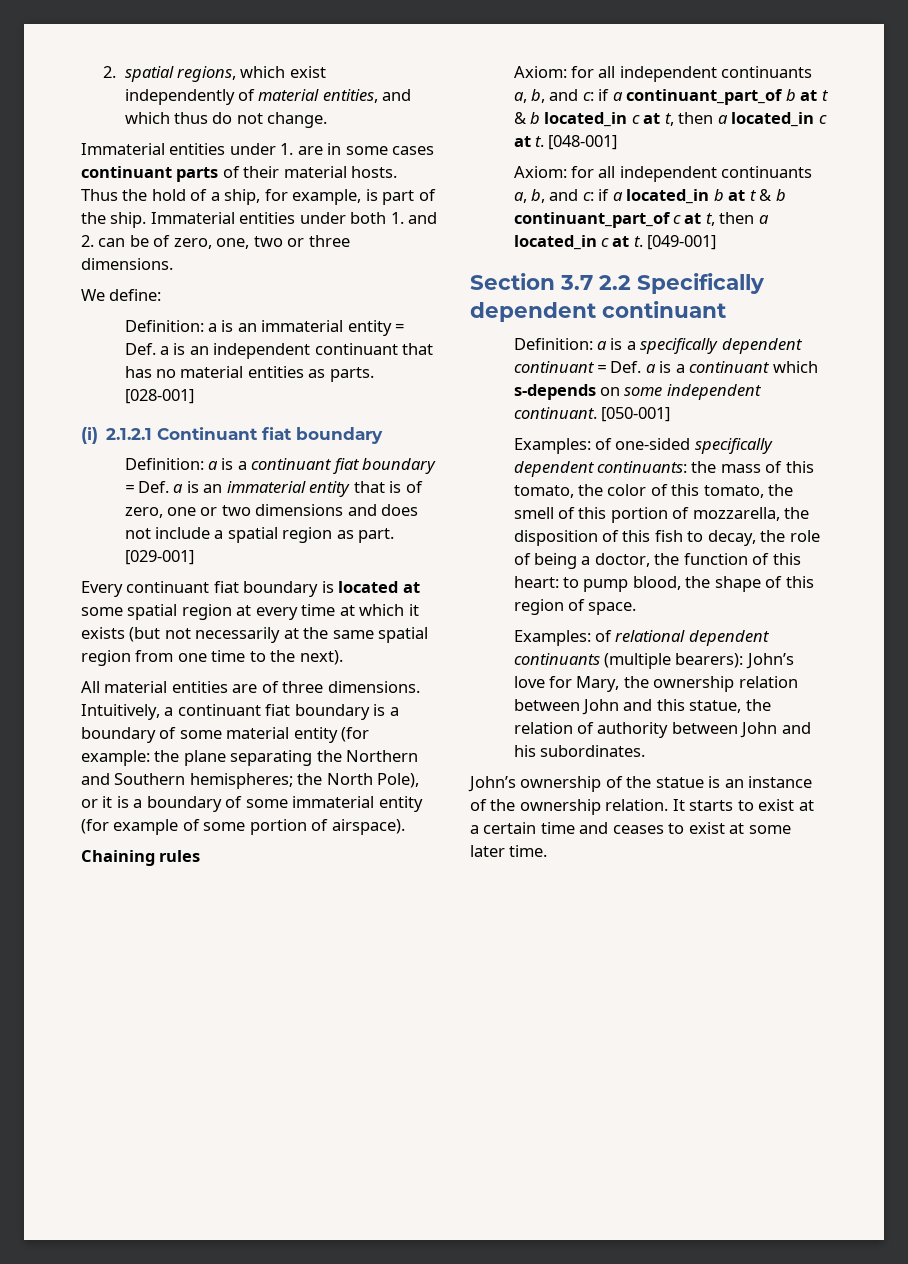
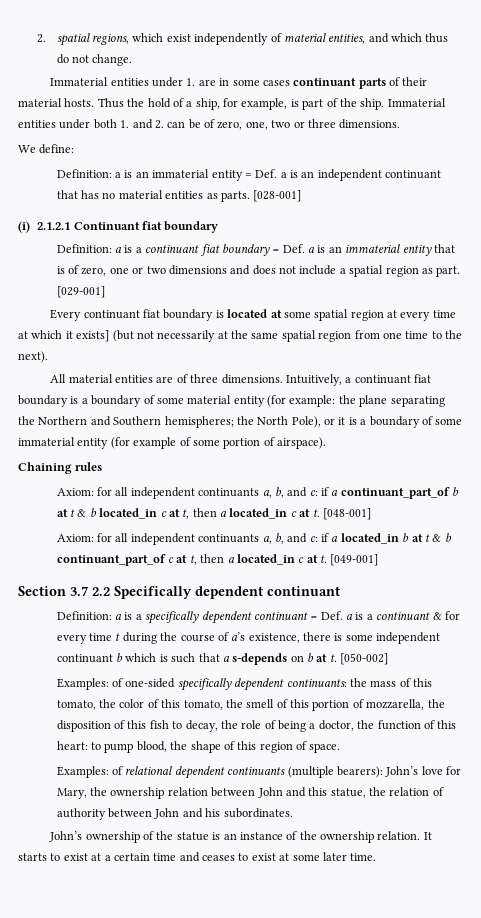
- Every continuant fiat boundary is located at some spatial region at every time at which it exists (but not necessarily at the same spatial region from one time to the next).
+ Every continuant fiat boundary is located at some spatial region at every time at which it exists] (but not necessarily at the same spatial region from one time to the next).
- Definition: a is a specifically dependent continuant = Def. a is a continuant which s-depends on some independent continuant. [050-001]
+ Definition: a is a specifically dependent continuant = Def. a is a continuant & for every time t during the course of a’s existence, there is some independent continuant b which is such that a s-depends on b at t. [050-002]

